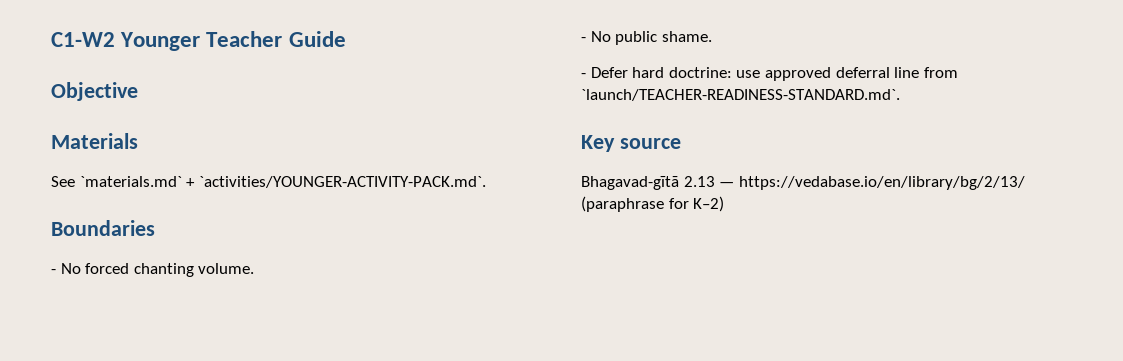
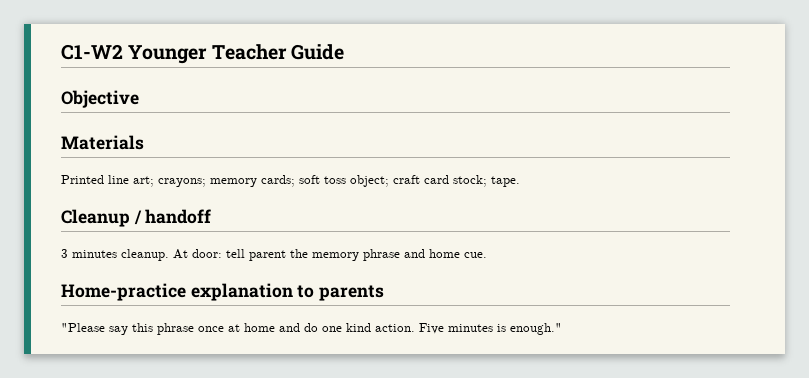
- See `materials.md` + `activities/YOUNGER-ACTIVITY-PACK.md`.
- Boundaries
- - No forced chanting volume.
- - No public shame.
- - Defer hard doctrine: use approved deferral line from `launch/TEACHER-READINESS-STANDARD.md`.
- Key source
- Bhagavad-gītā 2.13 — https://vedabase.io/en/library/bg/2/13/ (paraphrase for K–2)
+ Printed line art; crayons; memory cards; soft toss object; craft card stock; tape.
+ Cleanup / handoff
+ 3 minutes cleanup. At door: tell parent the memory phrase and home cue.
+ Home-practice explanation to parents
+ "Please say this phrase once at home and do one kind action. Five minutes is enough."

